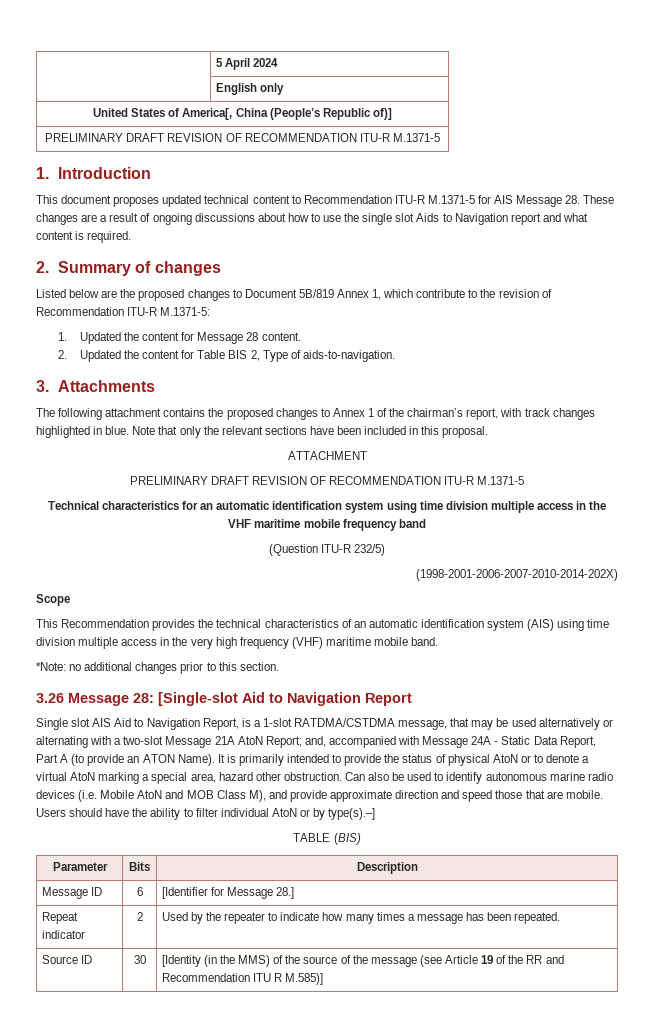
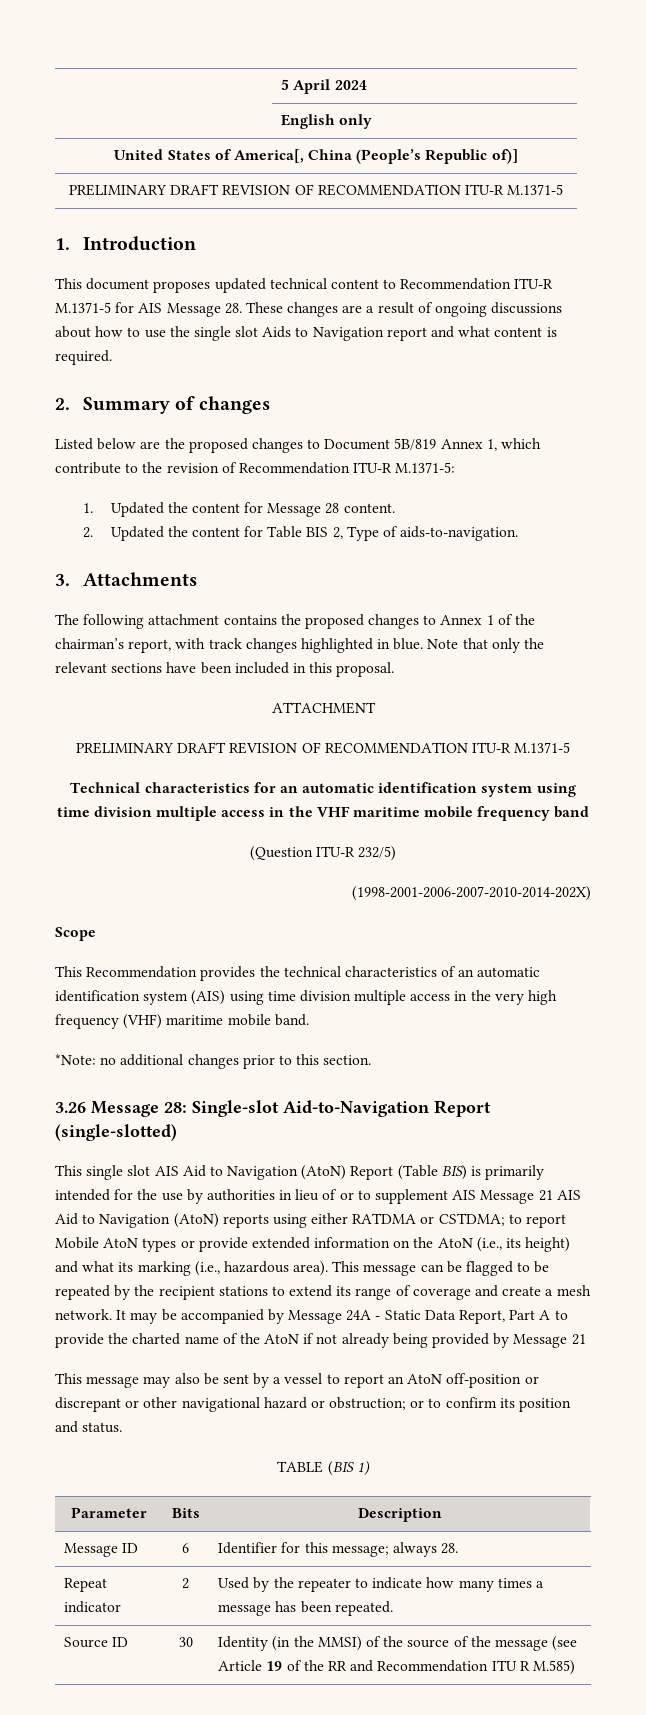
- 3.26 Message 28: [Single-slot Aid to Navigation Report
- Single slot AIS Aid to Navigation Report, is a 1-slot RATDMA/CSTDMA message, that may be used alternatively or alternating with a two-slot Message 21A AtoN Report; and, accompanied with Message 24A - Static Data Report, Part A (to provide an ATON Name). It is primarily intended to provide the status of physical AtoN or to denote a virtual AtoN marking a special area, hazard other obstruction. Can also be used to identify autonomous marine radio devices (i.e. Mobile AtoN and MOB Class M), and provide approximate direction and speed those that are mobile. Users should have the ability to filter individual AtoN or by type(s).–]
+ 3.26 Message 28: Single-slot Aid-to-Navigation Report (single-slotted)
+ This single slot AIS Aid to Navigation (AtoN) Report (Table BIS) is primarily intended for the use by authorities in lieu of or to supplement AIS Message 21 AIS Aid to Navigation (AtoN) reports using either RATDMA or CSTDMA; to report Mobile AtoN types or provide extended information on the AtoN (i.e., its height) and what its marking (i.e., hazardous area). This message can be flagged to be repeated by the recipient stations to extend its range of coverage and create a mesh network. It may be accompanied by Message 24A - Static Data Report, Part A to provide the charted name of the AtoN if not already being provided by Message 21
+ This message may also be sent by a vessel to report an AtoN off-position or discrepant or other navigational hazard or obstruction; or to confirm its position and status.
- TABLE (BIS)
+ TABLE (BIS 1)
- Message ID | 6 | [Identifier for Message 28.]
+ Message ID | 6 | Identifier for this message; always 28.
- Source ID | 30 | [Identity (in the MMS) of the source of the message (see Article 19 of the RR and Recommendation ITU R M.585)]
+ Source ID | 30 | Identity (in the MMSI) of the source of the message (see Article 19 of the RR and Recommendation ITU R M.585)

